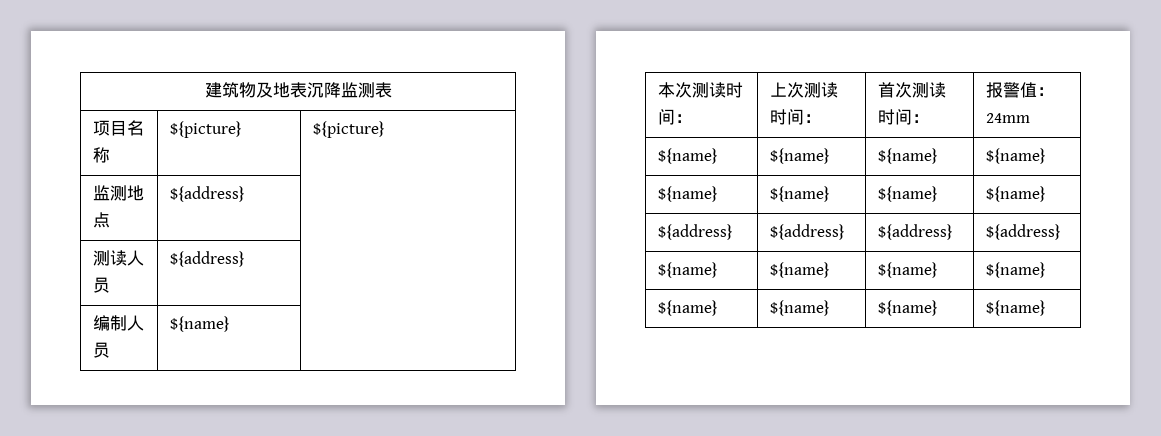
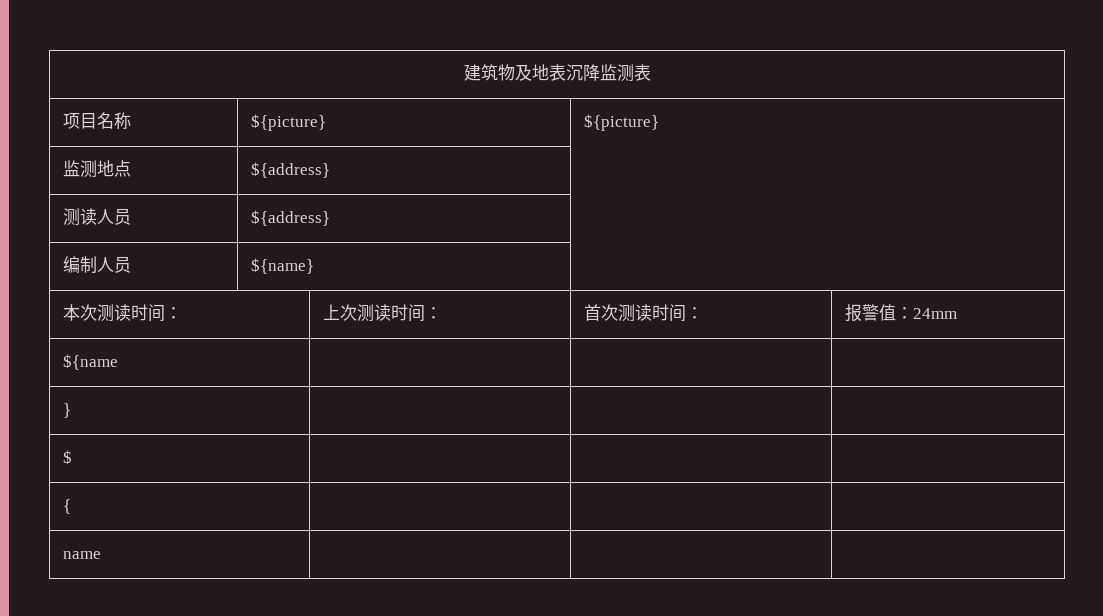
  本次测读时间： | 上次测读时间： | 首次测读时间： | 报警值：24mm
- ${name} | ${name} | ${name} | ${name}
- ${name} | ${name} | ${name} | ${name}
- ${address} | ${address} | ${address} | ${address}
- ${name} | ${name} | ${name} | ${name}
- ${name} | ${name} | ${name} | ${name}
+ ${name | | |
+ } | | |
+ $ | | |
+ { | | |
+ name | | |

